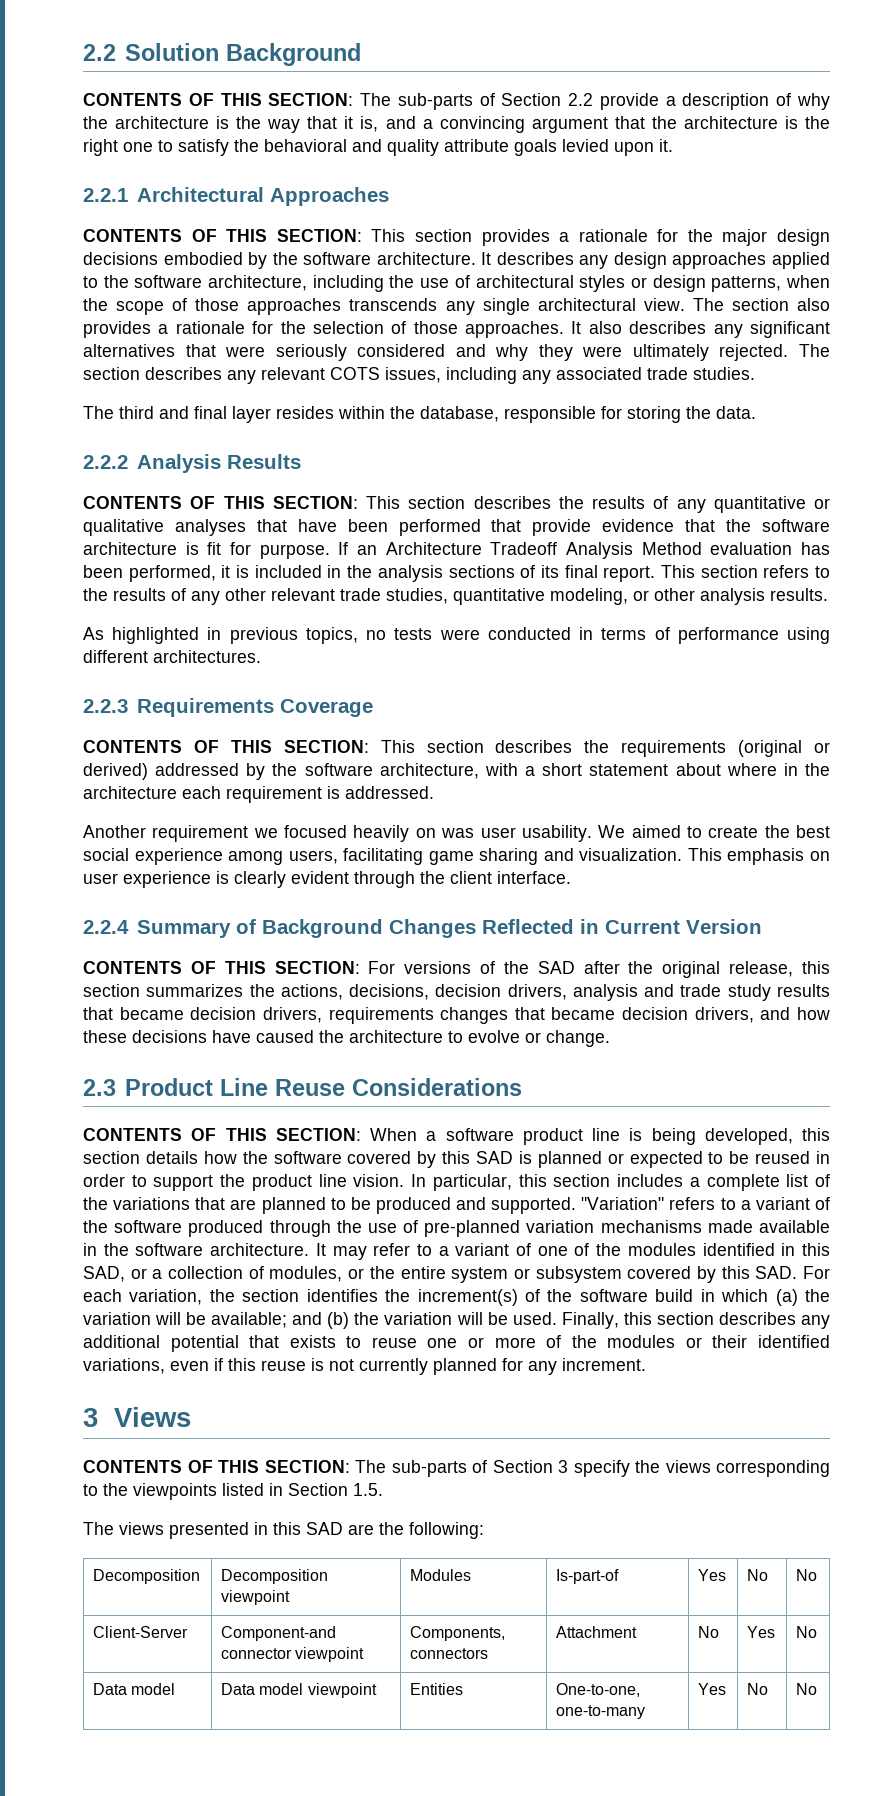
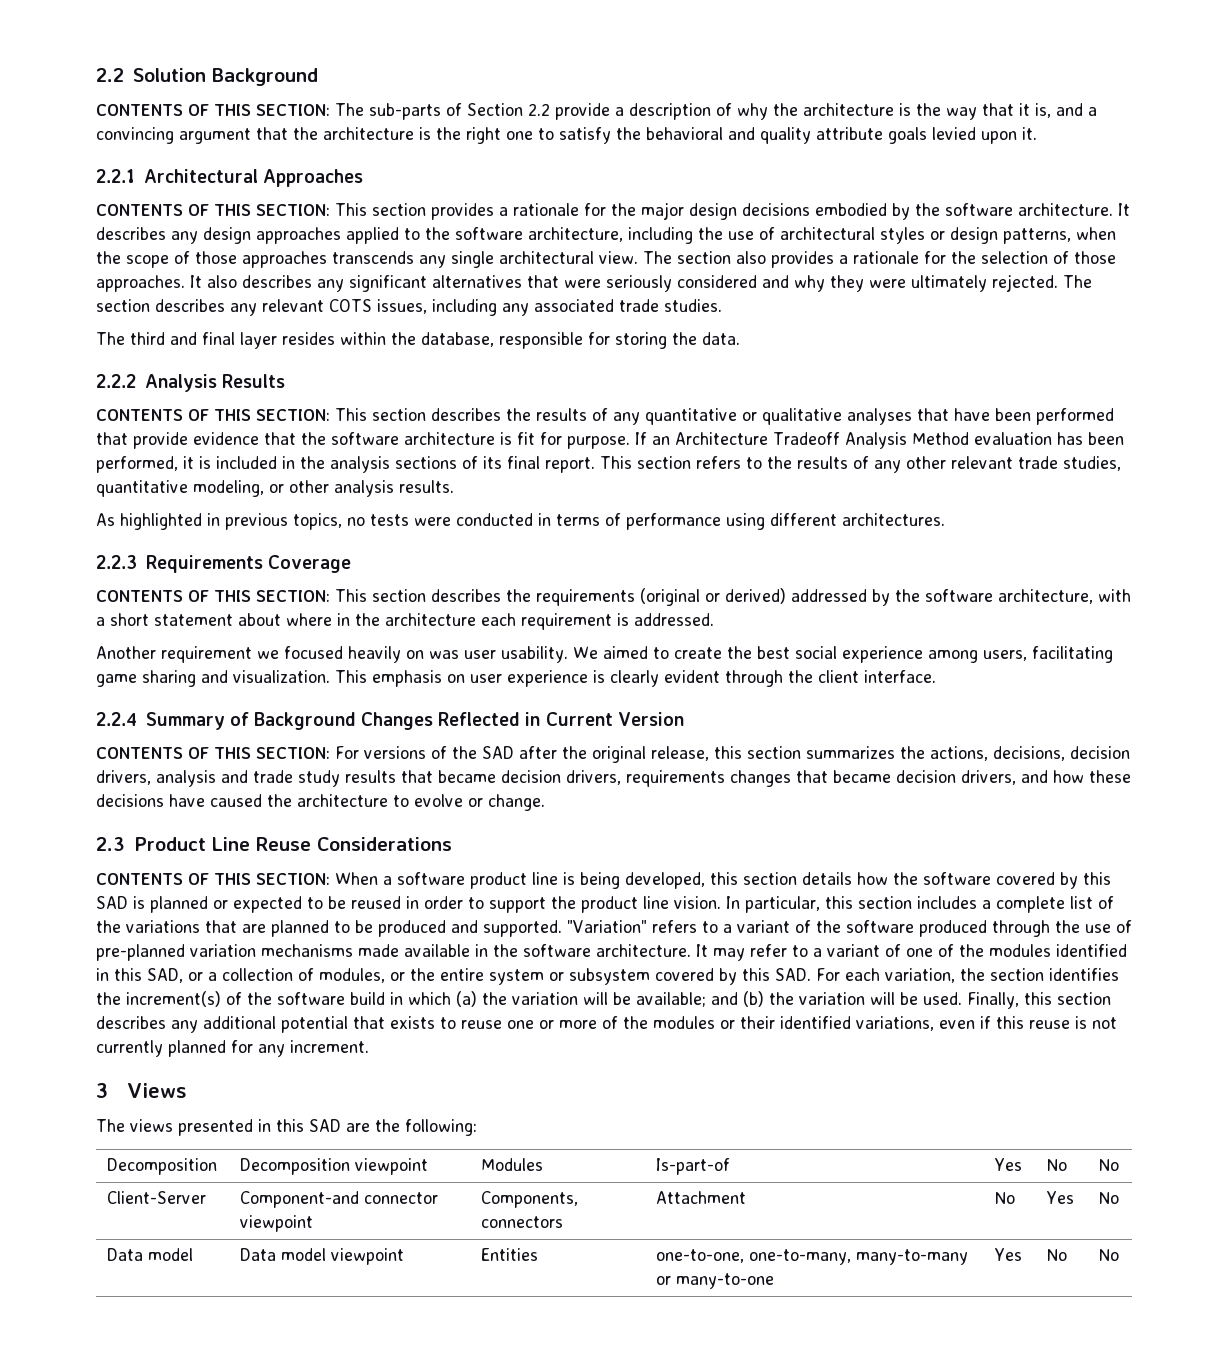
- CONTENTS OF THIS SECTION: The sub-parts of Section 3 specify the views corresponding to the viewpoints listed in Section 1.5.
- Data model | Data model viewpoint | Entities | One-to-one, one-to-many | Yes | No | No
+ Data model | Data model viewpoint | Entities | one-to-one, one-to-many, many-to-many or many-to-one | Yes | No | No

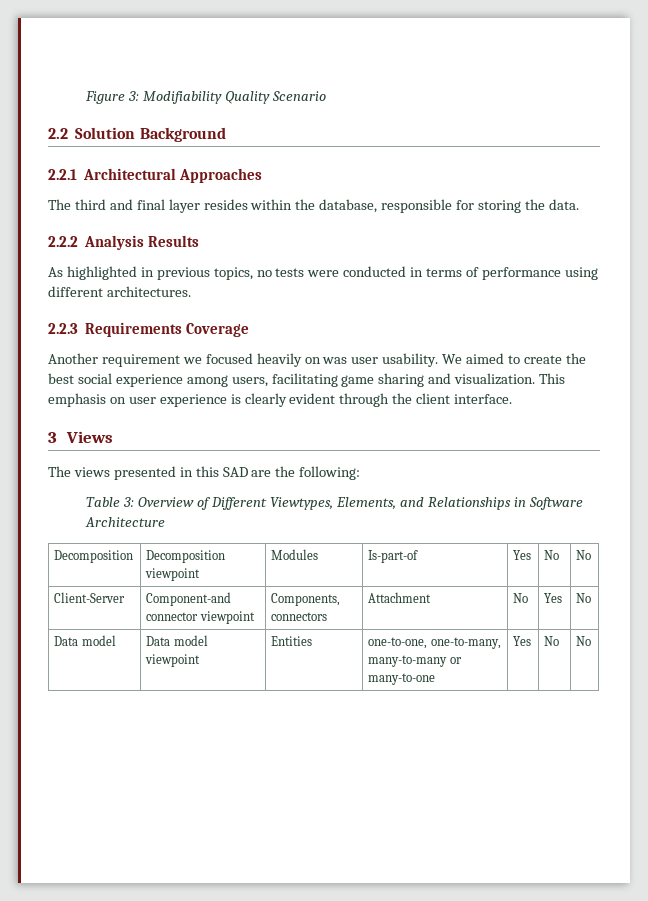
+ Figure 3: Modifiability Quality Scenario
  2.2 Solution Background
- CONTENTS OF THIS SECTION: The sub-parts of Section 2.2 provide a description of why the architecture is the way that it is, and a convincing argument that the architecture is the right one to satisfy the behavioral and quality attribute goals levied upon it.
  2.2.1 Architectural Approaches
- CONTENTS OF THIS SECTION: This section provides a rationale for the major design decisions embodied by the software architecture. It describes any design approaches applied to the software architecture, including the use of architectural styles or design patterns, when the scope of those approaches transcends any single architectural view. The section also provides a rationale for the selection of those approaches. It also describes any significant alternatives that were seriously considered and why they were ultimately rejected. The section describes any relevant COTS issues, including any associated trade studies.
- CONTENTS OF THIS SECTION: This section describes the results of any quantitative or qualitative analyses that have been performed that provide evidence that the software architecture is fit for purpose. If an Architecture Tradeoff Analysis Method evaluation has been performed, it is included in the analysis sections of its final report. This section refers to the results of any other relevant trade studies, quantitative modeling, or other analysis results.
- CONTENTS OF THIS SECTION: This section describes the requirements (original or derived) addressed by the software architecture, with a short statement about where in the architecture each requirement is addressed.
- 2.2.4 Summary of Background Changes Reflected in Current Version
- CONTENTS OF THIS SECTION: For versions of the SAD after the original release, this section summarizes the actions, decisions, decision drivers, analysis and trade study results that became decision drivers, requirements changes that became decision drivers, and how these decisions have caused the architecture to evolve or change.
- 2.3 Product Line Reuse Considerations
- CONTENTS OF THIS SECTION: When a software product line is being developed, this section details how the software covered by this SAD is planned or expected to be reused in order to support the product line vision. In particular, this section includes a complete list of the variations that are planned to be produced and supported. "Variation" refers to a variant of the software produced through the use of pre-planned variation mechanisms made available in the software architecture. It may refer to a variant of one of the modules identified in this SAD, or a collection of modules, or the entire system or subsystem covered by this SAD. For each variation, the section identifies the increment(s) of the software build in which (a) the variation will be available; and (b) the variation will be used. Finally, this section describes any additional potential that exists to reuse one or more of the modules or their identified variations, even if this reuse is not currently planned for any increment.
+ Table 3: Overview of Different Viewtypes, Elements, and Relationships in Software Architecture

